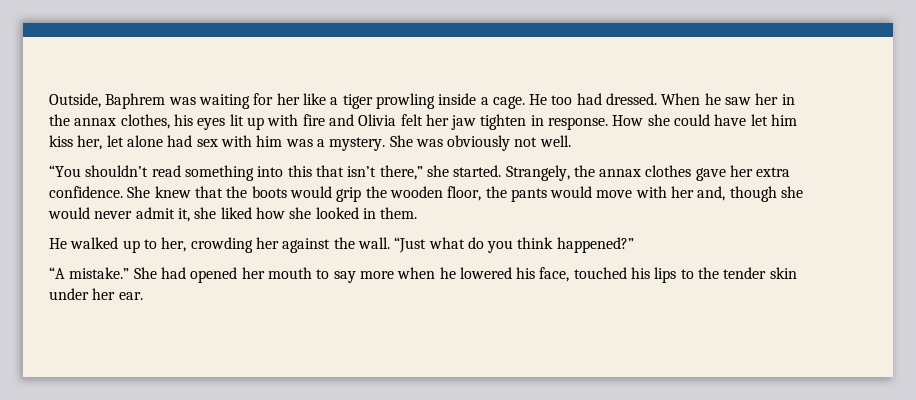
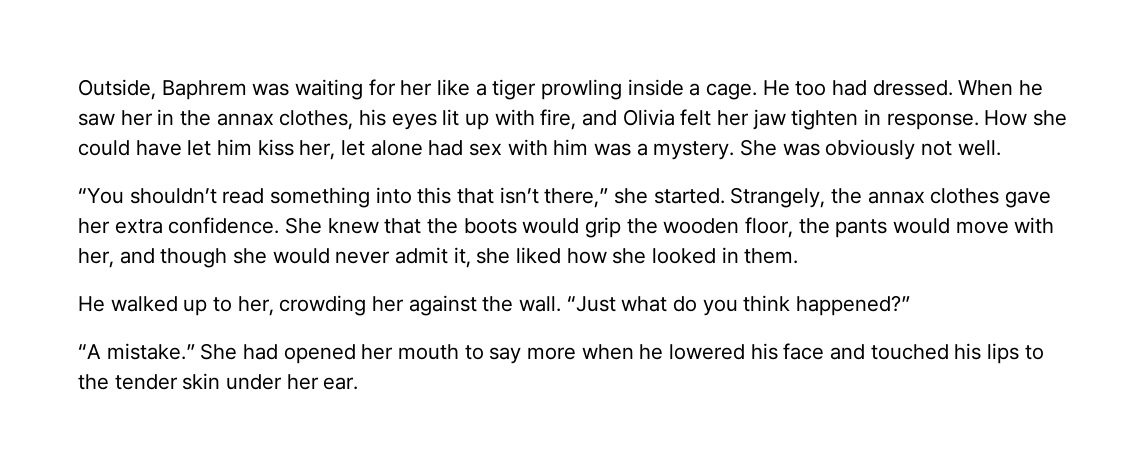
- When he saw her in the annax clothes, his eyes lit up with fire and Olivia felt her jaw tighten in response.
+ When he saw her in the annax clothes, his eyes lit up with fire, and Olivia felt her jaw tighten in response.
- She knew that the boots would grip the wooden floor, the pants would move with her and, though she would never admit it, she liked how she looked in them.
+ She knew that the boots would grip the wooden floor, the pants would move with her, and though she would never admit it, she liked how she looked in them.
- She had opened her mouth to say more when he lowered his face, touched his lips to the tender skin under her ear.
+ She had opened her mouth to say more when he lowered his face and touched his lips to the tender skin under her ear.

